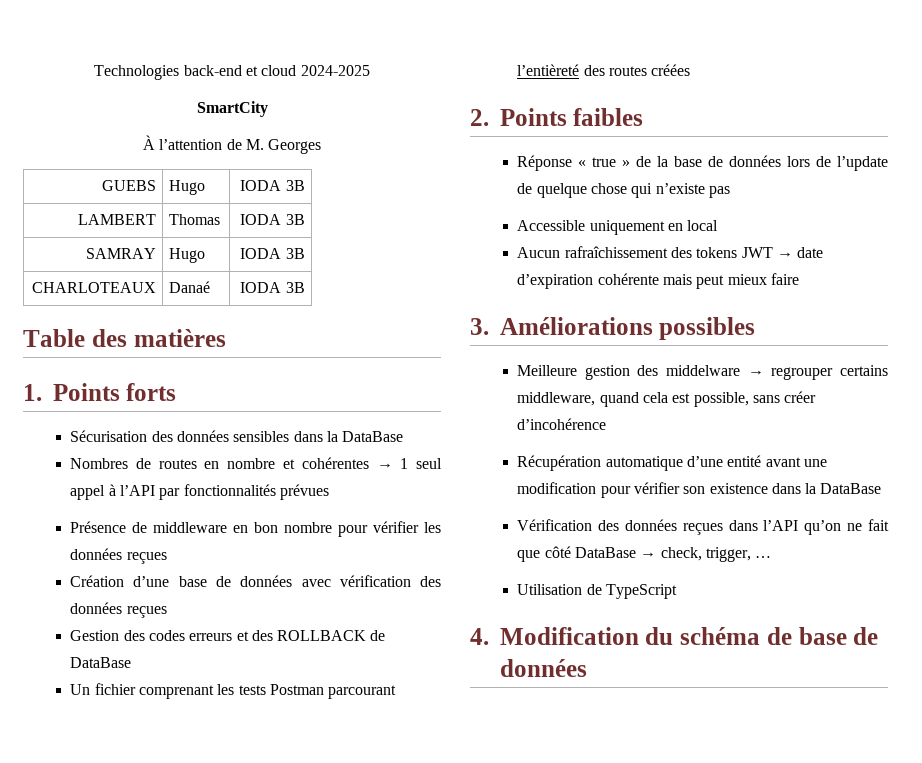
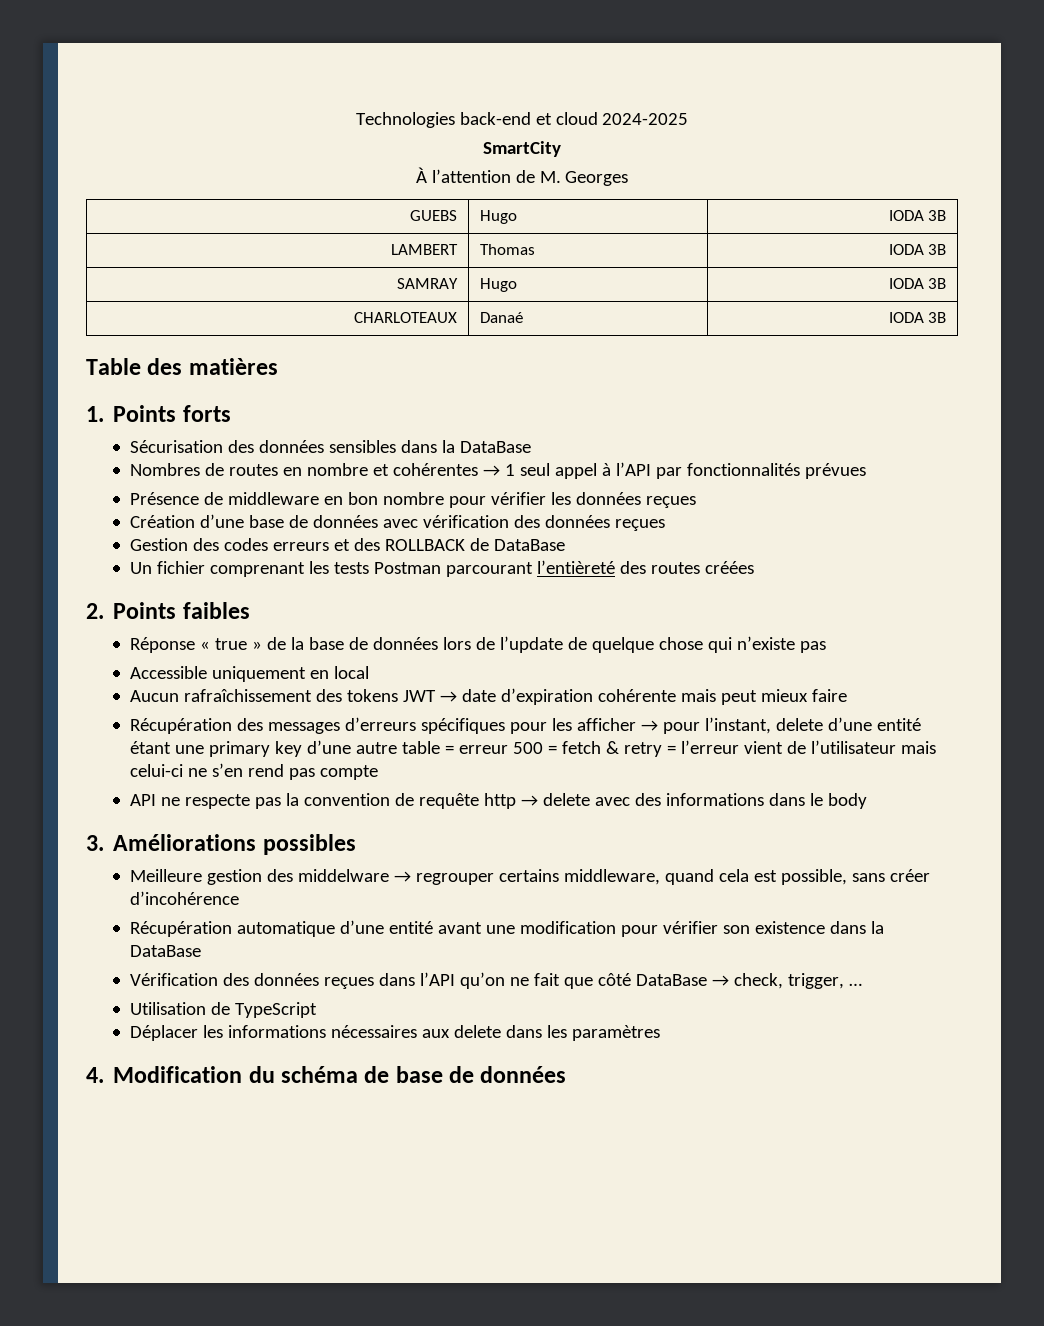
+ Récupération des messages d’erreurs spécifiques pour les afficher → pour l’instant, delete d’une entité étant une primary key d’une autre table = erreur 500 = fetch & retry = l’erreur vient de l’utilisateur mais celui-ci ne s’en rend pas compte
+ API ne respecte pas la convention de requête http → delete avec des informations dans le body
+ Déplacer les informations nécessaires aux delete dans les paramètres

